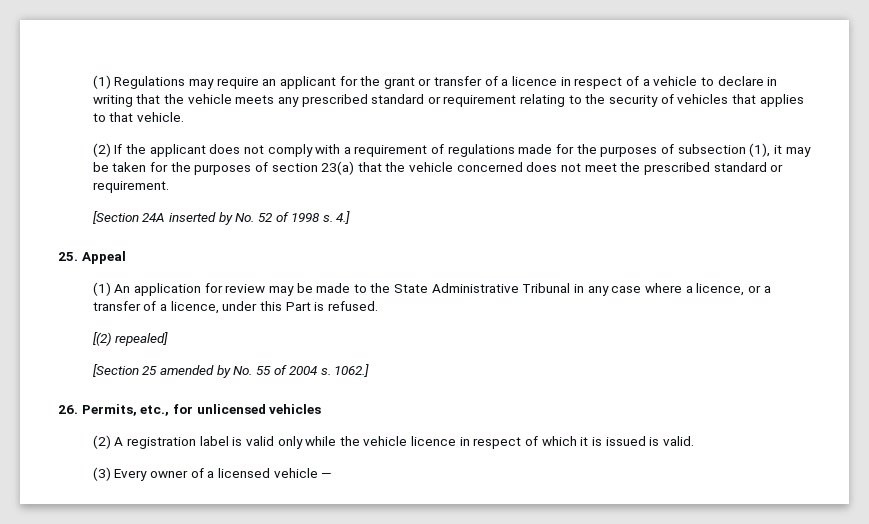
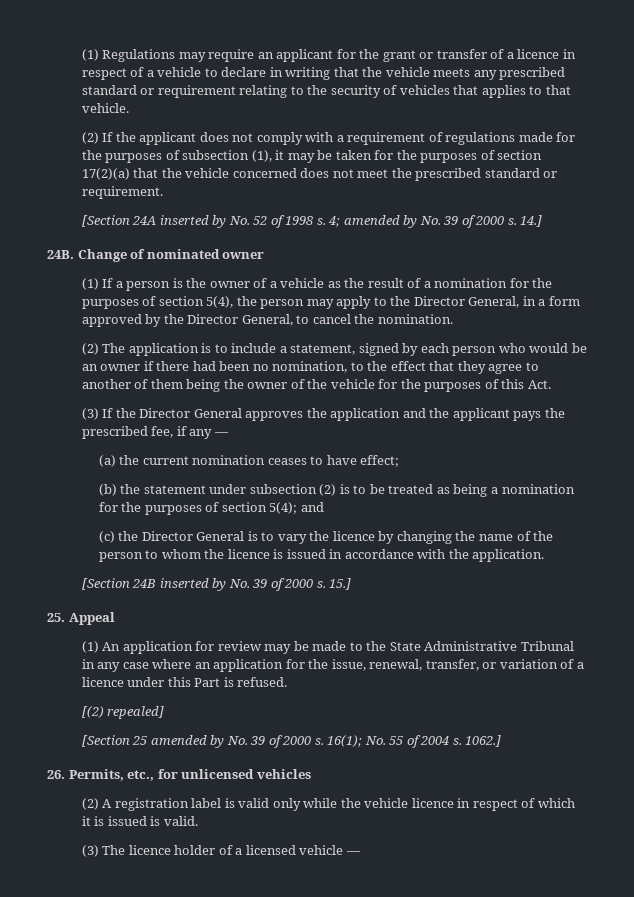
- (2) If the applicant does not comply with a requirement of regulations made for the purposes of subsection (1), it may be taken for the purposes of section 23(a) that the vehicle concerned does not meet the prescribed standard or requirement.
+ (2) If the applicant does not comply with a requirement of regulations made for the purposes of subsection (1), it may be taken for the purposes of section 17(2)(a) that the vehicle concerned does not meet the prescribed standard or requirement.
- 4.]
+ 4; amended by No. 39 of 2000 s. 14.]
+ 24B. Change of nominated owner
+ (1) If a person is the owner of a vehicle as the result of a nomination for the purposes of section 5(4), the person may apply to the Director General, in a form approved by the Director General, to cancel the nomination.
+ (2) The application is to include a statement, signed by each person who would be an owner if there had been no nomination, to the effect that they agree to another of them being the owner of the vehicle for the purposes of this Act.
+ (3) If the Director General approves the application and the applicant pays the prescribed fee, if any —
+ (a) the current nomination ceases to have effect;
+ (b) the statement under subsection (2) is to be treated as being a nomination for the purposes of section 5(4); and
+ (c) the Director General is to vary the licence by changing the name of the person to whom the licence is issued in accordance with the application.
+ [Section 24B inserted by No. 39 of 2000 s. 15.]
- (1) An application for review may be made to the State Administrative Tribunal in any case where a licence, or a transfer of a licence, under this Part is refused.
+ (1) An application for review may be made to the State Administrative Tribunal in any case where an application for the issue, renewal, transfer, or variation of a licence under this Part is refused.
- [Section 25 amended by No. 55 of 2004 s.
+ [Section 25 amended by No. 39 of 2000 s. 16(1); No. 55 of 2004 s.
- (3) Every owner of a licensed vehicle —
+ (3) The licence holder of a licensed vehicle —

